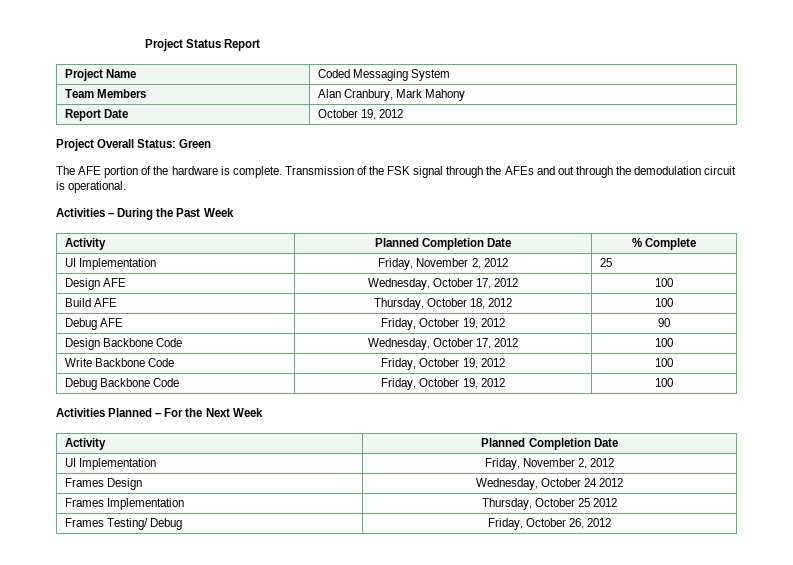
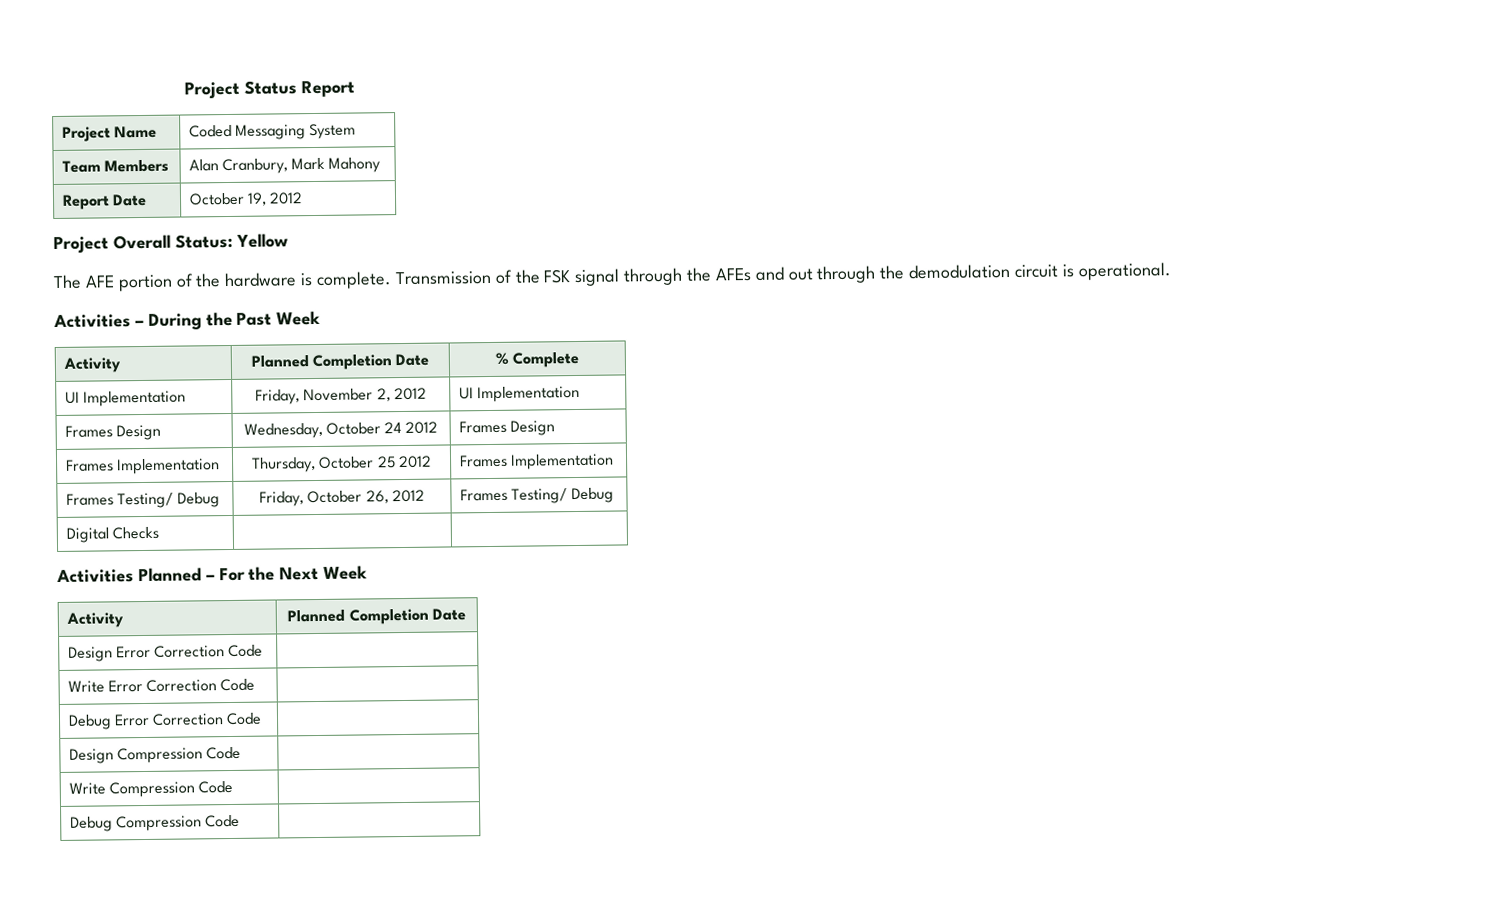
- Project Overall Status: Green
+ Project Overall Status: Yellow
- UI Implementation | Friday, November 2, 2012 | 25
- Design AFE | Wednesday, October 17, 2012 | 100
- Build AFE | Thursday, October 18, 2012 | 100
- Debug AFE | Friday, October 19, 2012 | 90
- Design Backbone Code | Wednesday, October 17, 2012 | 100
- Write Backbone Code | Friday, October 19, 2012 | 100
- Debug Backbone Code | Friday, October 19, 2012 | 100
+ UI Implementation | Friday, November 2, 2012 | UI Implementation
+ Frames Design | Wednesday, October 24 2012 | Frames Design
+ Frames Implementation | Thursday, October 25 2012 | Frames Implementation
+ Frames Testing/ Debug | Friday, October 26, 2012 | Frames Testing/ Debug
+ Digital Checks | |
  Activities Planned – For the Next Week
  Activity | Planned Completion Date
- UI Implementation | Friday, November 2, 2012
- Frames Design | Wednesday, October 24 2012
- Frames Implementation | Thursday, October 25 2012
- Frames Testing/ Debug | Friday, October 26, 2012
+ Design Error Correction Code |
+ Write Error Correction Code |
+ Debug Error Correction Code |
+ Design Compression Code |
+ Write Compression Code |
+ Debug Compression Code |

